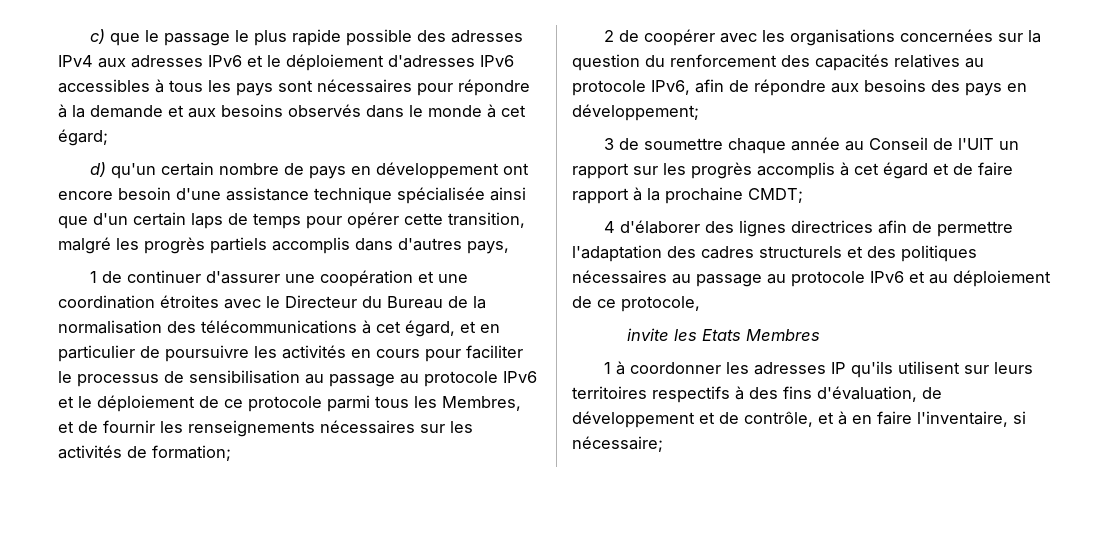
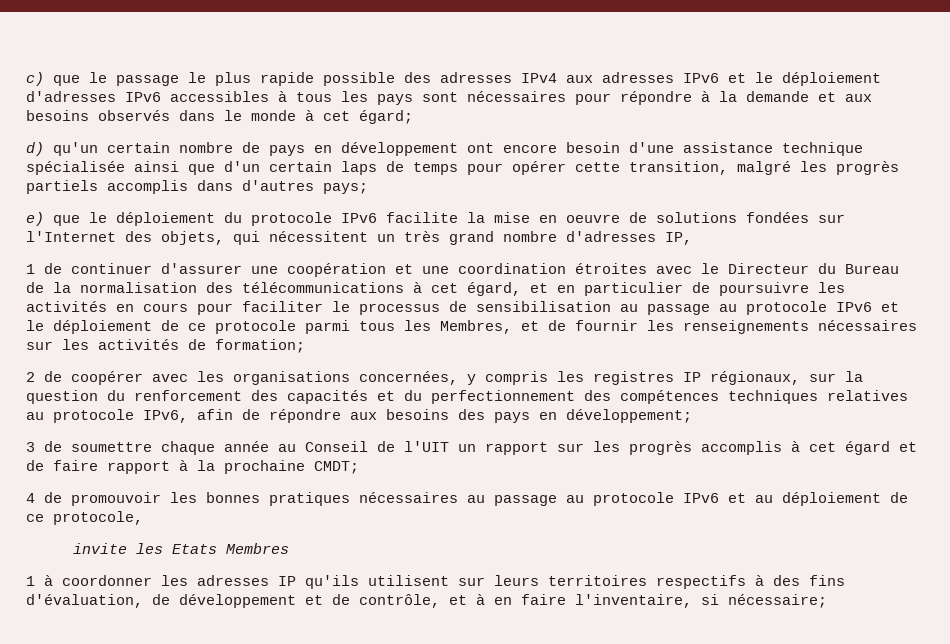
- d) qu'un certain nombre de pays en développement ont encore besoin d'une assistance technique spécialisée ainsi que d'un certain laps de temps pour opérer cette transition, malgré les progrès partiels accomplis dans d'autres pays,
+ d) qu'un certain nombre de pays en développement ont encore besoin d'une assistance technique spécialisée ainsi que d'un certain laps de temps pour opérer cette transition, malgré les progrès partiels accomplis dans d'autres pays;
+ e) que le déploiement du protocole IPv6 facilite la mise en oeuvre de solutions fondées sur l'Internet des objets, qui nécessitent un très grand nombre d'adresses IP,
- 2 de coopérer avec les organisations concernées sur la question du renforcement des capacités relatives au protocole IPv6, afin de répondre aux besoins des pays en développement;
+ 2 de coopérer avec les organisations concernées, y compris les registres IP régionaux, sur la question du renforcement des capacités et du perfectionnement des compétences techniques relatives au protocole IPv6, afin de répondre aux besoins des pays en développement;
- 4 d'élaborer des lignes directrices afin de permettre l'adaptation des cadres structurels et des politiques nécessaires au passage au protocole IPv6 et au déploiement de ce protocole,
+ 4 de promouvoir les bonnes pratiques nécessaires au passage au protocole IPv6 et au déploiement de ce protocole,

